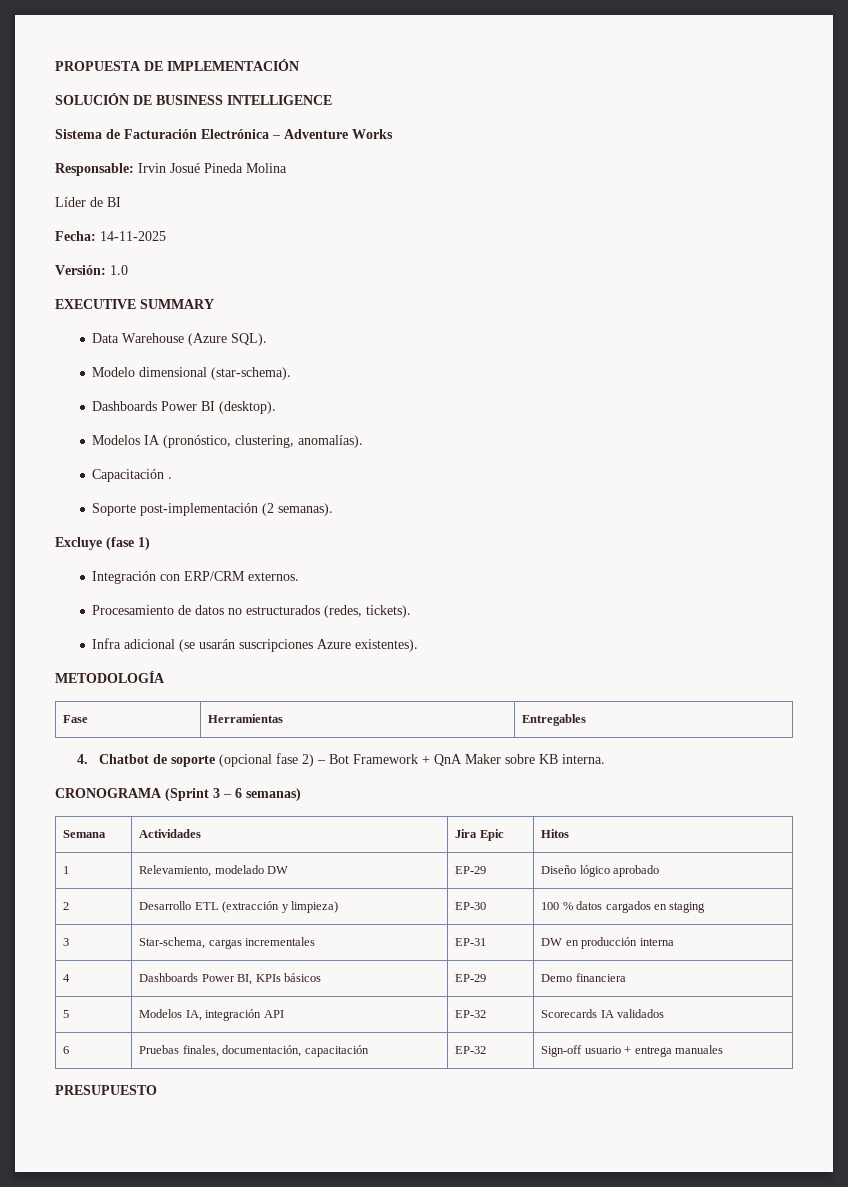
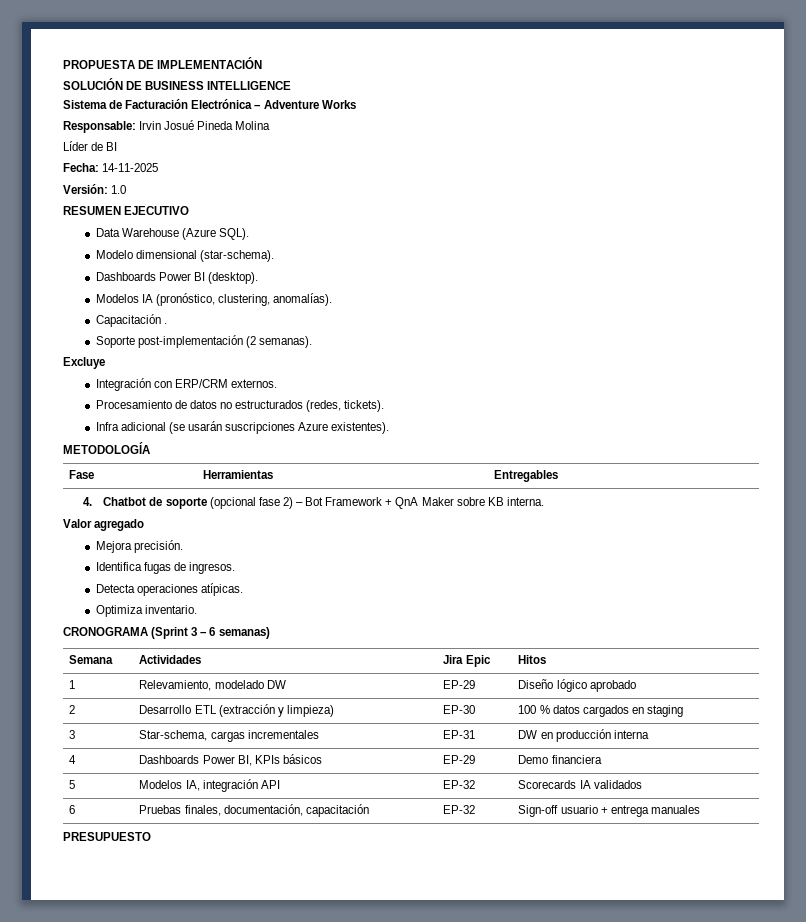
- EXECUTIVE SUMMARY
+ RESUMEN EJECUTIVO
- Excluye (fase 1)
+ Excluye
+ Valor agregado
+ Mejora precisión.
+ Identifica fugas de ingresos.
+ Detecta operaciones atípicas.
+ Optimiza inventario.

